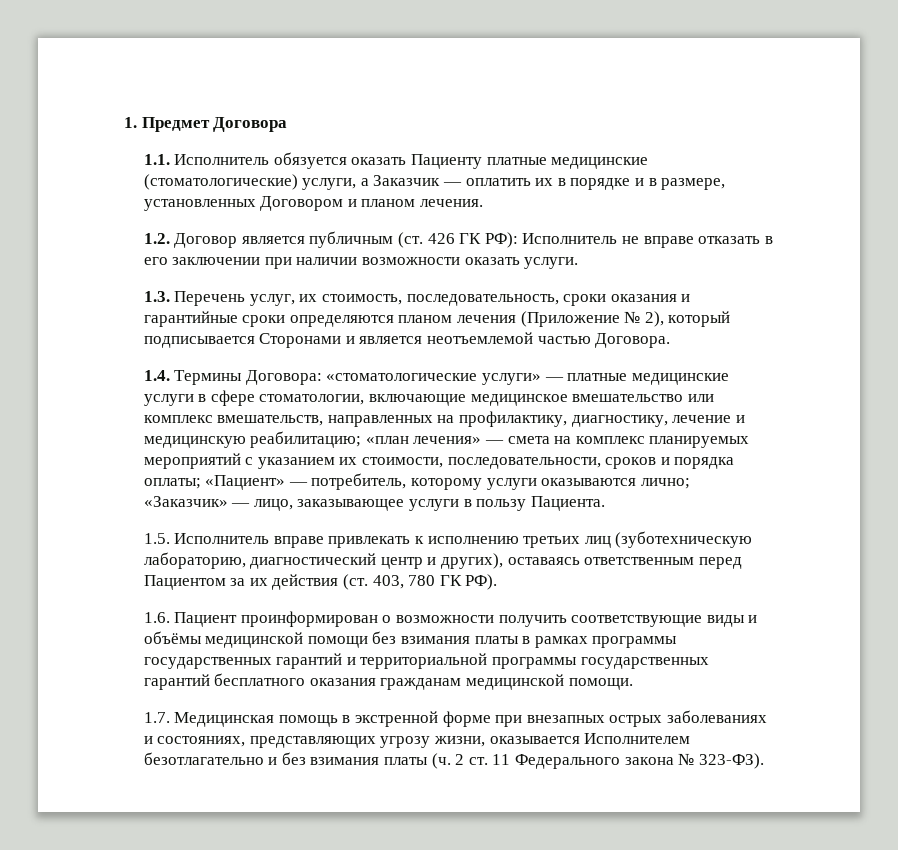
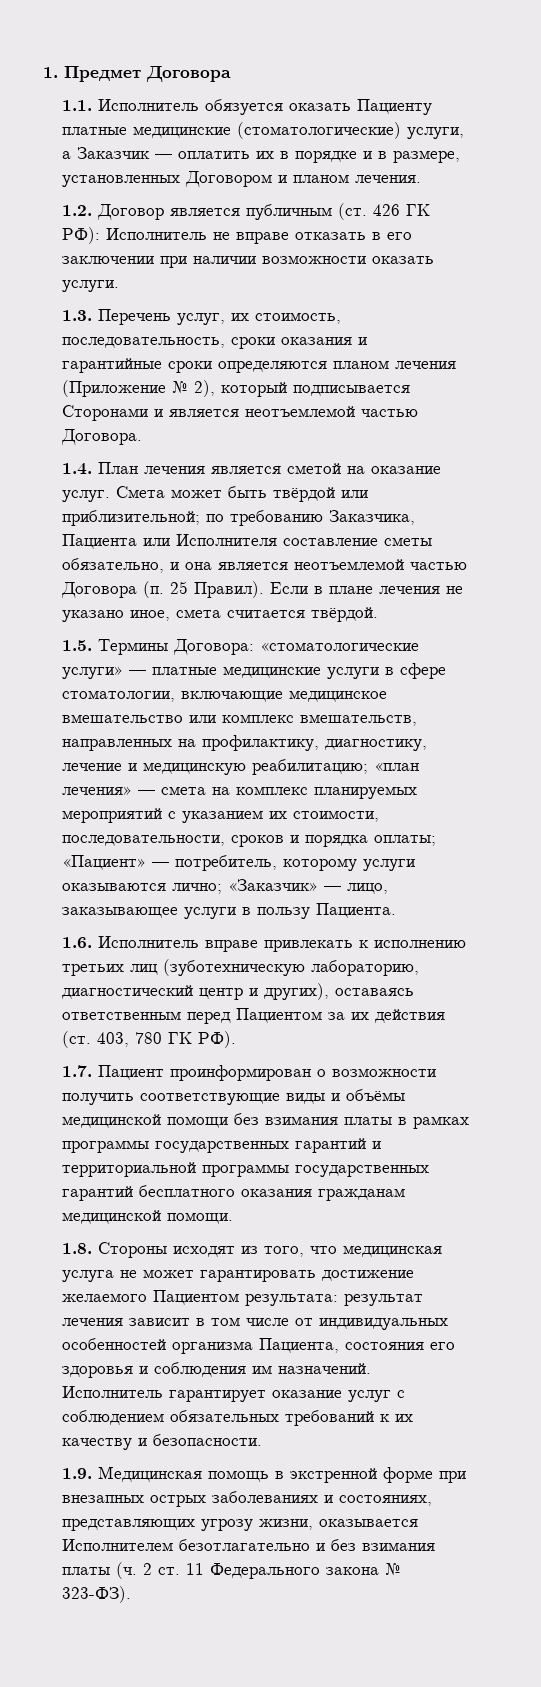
- 1.4. Термины Договора: «стоматологические услуги» — платные медицинские услуги в сфере стоматологии, включающие медицинское вмешательство или комплекс вмешательств, направленных на профилактику, диагностику, лечение и медицинскую реабилитацию; «план лечения» — смета на комплекс планируемых мероприятий с указанием их стоимости, последовательности, сроков и порядка оплаты; «Пациент» — потребитель, которому услуги оказываются лично; «Заказчик» — лицо, заказывающее услуги в пользу Пациента.
+ 1.4. План лечения является сметой на оказание услуг. Смета может быть твёрдой или приблизительной; по требованию Заказчика, Пациента или Исполнителя составление сметы обязательно, и она является неотъемлемой частью Договора (п. 25 Правил). Если в плане лечения не указано иное, смета считается твёрдой.
+ 1.5. Термины Договора: «стоматологические услуги» — платные медицинские услуги в сфере стоматологии, включающие медицинское вмешательство или комплекс вмешательств, направленных на профилактику, диагностику, лечение и медицинскую реабилитацию; «план лечения» — смета на комплекс планируемых мероприятий с указанием их стоимости, последовательности, сроков и порядка оплаты; «Пациент» — потребитель, которому услуги оказываются лично; «Заказчик» — лицо, заказывающее услуги в пользу Пациента.
- 1.5. Исполнитель вправе привлекать к исполнению третьих лиц (зуботехническую лабораторию, диагностический центр и других), оставаясь ответственным перед Пациентом за их действия (ст. 403, 780 ГК РФ).
+ 1.6. Исполнитель вправе привлекать к исполнению третьих лиц (зуботехническую лабораторию, диагностический центр и других), оставаясь ответственным перед Пациентом за их действия (ст. 403, 780 ГК РФ).
- 1.6. Пациент проинформирован о возможности получить соответствующие виды и объёмы медицинской помощи без взимания платы в рамках программы государственных гарантий и территориальной программы государственных гарантий бесплатного оказания гражданам медицинской помощи.
+ 1.7. Пациент проинформирован о возможности получить соответствующие виды и объёмы медицинской помощи без взимания платы в рамках программы государственных гарантий и территориальной программы государственных гарантий бесплатного оказания гражданам медицинской помощи.
- 1.7. Медицинская помощь в экстренной форме при внезапных острых заболеваниях и состояниях, представляющих угрозу жизни, оказывается Исполнителем безотлагательно и без взимания платы (ч. 2 ст. 11 Федерального закона № 323-ФЗ).
+ 1.8. Стороны исходят из того, что медицинская услуга не может гарантировать достижение желаемого Пациентом результата: результат лечения зависит в том числе от индивидуальных особенностей организма Пациента, состояния его здоровья и соблюдения им назначений. Исполнитель гарантирует оказание услуг с соблюдением обязательных требований к их качеству и безопасности.
+ 1.9. Медицинская помощь в экстренной форме при внезапных острых заболеваниях и состояниях, представляющих угрозу жизни, оказывается Исполнителем безотлагательно и без взимания платы (ч. 2 ст. 11 Федерального закона № 323-ФЗ).

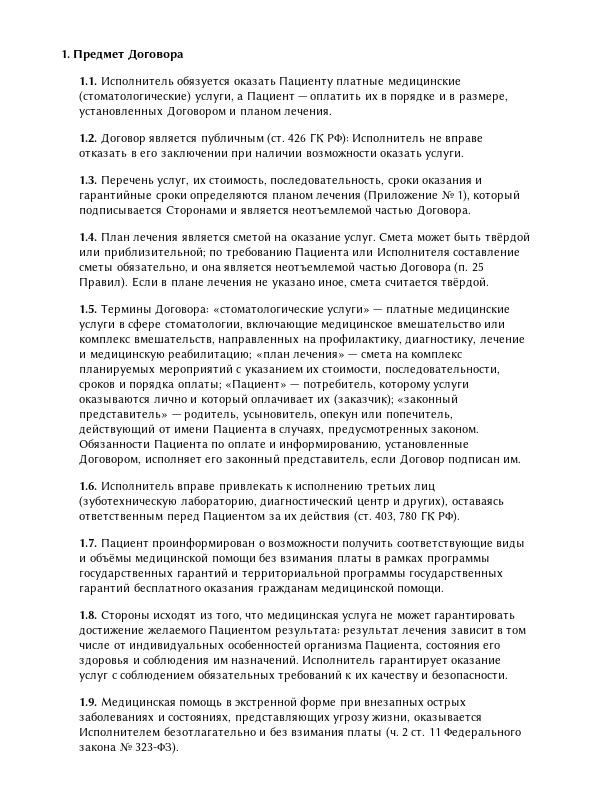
- 1.1. Исполнитель обязуется оказать Пациенту платные медицинские (стоматологические) услуги, а Заказчик — оплатить их в порядке и в размере, установленных Договором и планом лечения.
+ 1.1. Исполнитель обязуется оказать Пациенту платные медицинские (стоматологические) услуги, а Пациент — оплатить их в порядке и в размере, установленных Договором и планом лечения.
- 1.3. Перечень услуг, их стоимость, последовательность, сроки оказания и гарантийные сроки определяются планом лечения (Приложение № 2), который подписывается Сторонами и является неотъемлемой частью Договора.
+ 1.3. Перечень услуг, их стоимость, последовательность, сроки оказания и гарантийные сроки определяются планом лечения (Приложение № 1), который подписывается Сторонами и является неотъемлемой частью Договора.
- Смета может быть твёрдой или приблизительной; по требованию Заказчика, Пациента или Исполнителя составление сметы обязательно, и она является неотъемлемой частью Договора (п. 25 Правил).
+ Смета может быть твёрдой или приблизительной; по требованию Пациента или Исполнителя составление сметы обязательно, и она является неотъемлемой частью Договора (п. 25 Правил).
- 1.5. Термины Договора: «стоматологические услуги» — платные медицинские услуги в сфере стоматологии, включающие медицинское вмешательство или комплекс вмешательств, направленных на профилактику, диагностику, лечение и медицинскую реабилитацию; «план лечения» — смета на комплекс планируемых мероприятий с указанием их стоимости, последовательности, сроков и порядка оплаты; «Пациент» — потребитель, которому услуги оказываются лично; «Заказчик» — лицо, заказывающее услуги в пользу Пациента.
+ 1.5. Термины Договора: «стоматологические услуги» — платные медицинские услуги в сфере стоматологии, включающие медицинское вмешательство или комплекс вмешательств, направленных на профилактику, диагностику, лечение и медицинскую реабилитацию; «план лечения» — смета на комплекс планируемых мероприятий с указанием их стоимости, последовательности, сроков и порядка оплаты; «Пациент» — потребитель, которому услуги оказываются лично и который оплачивает их (заказчик); «законный представитель» — родитель, усыновитель, опекун или попечитель, действующий от имени Пациента в случаях, предусмотренных законом. Обязанности Пациента по оплате и информированию, установленные Договором, исполняет его законный представитель, если Договор подписан им.

